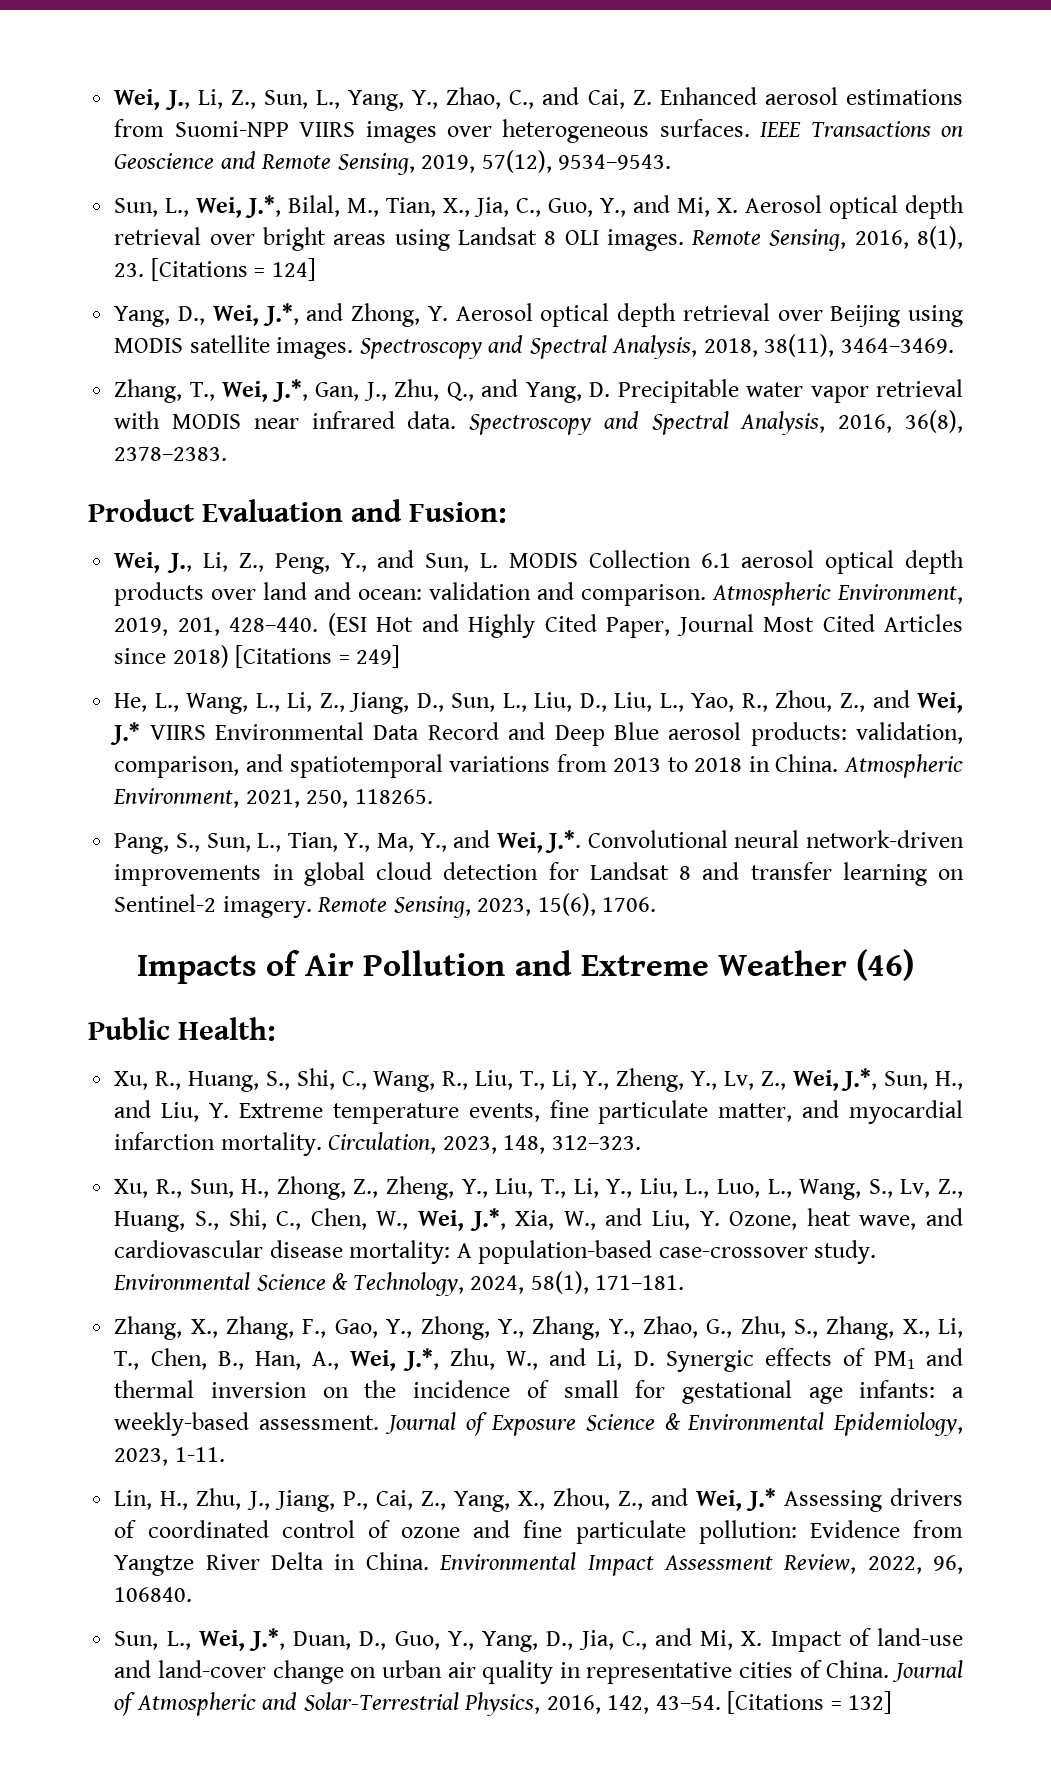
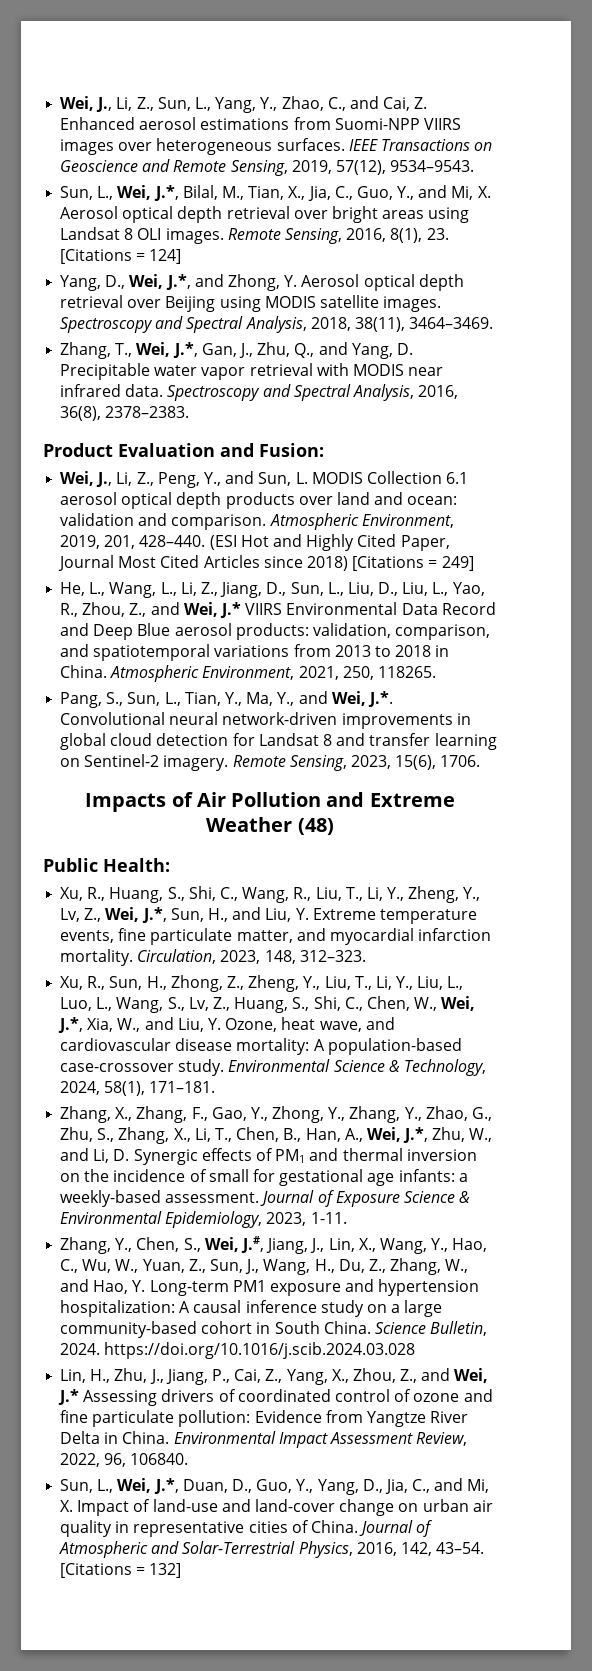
- Impacts of Air Pollution and Extreme Weather (46)
+ Impacts of Air Pollution and Extreme Weather (48)
+ Zhang, Y., Chen, S., Wei, J.#, Jiang, J., Lin, X., Wang, Y., Hao, C., Wu, W., Yuan, Z., Sun, J., Wang, H., Du, Z., Zhang, W., and Hao, Y. Long-term PM1 exposure and hypertension hospitalization: A causal inference study on a large community-based cohort in South China. Science Bulletin, 2024. https://doi.org/10.1016/j.scib.2024.03.028

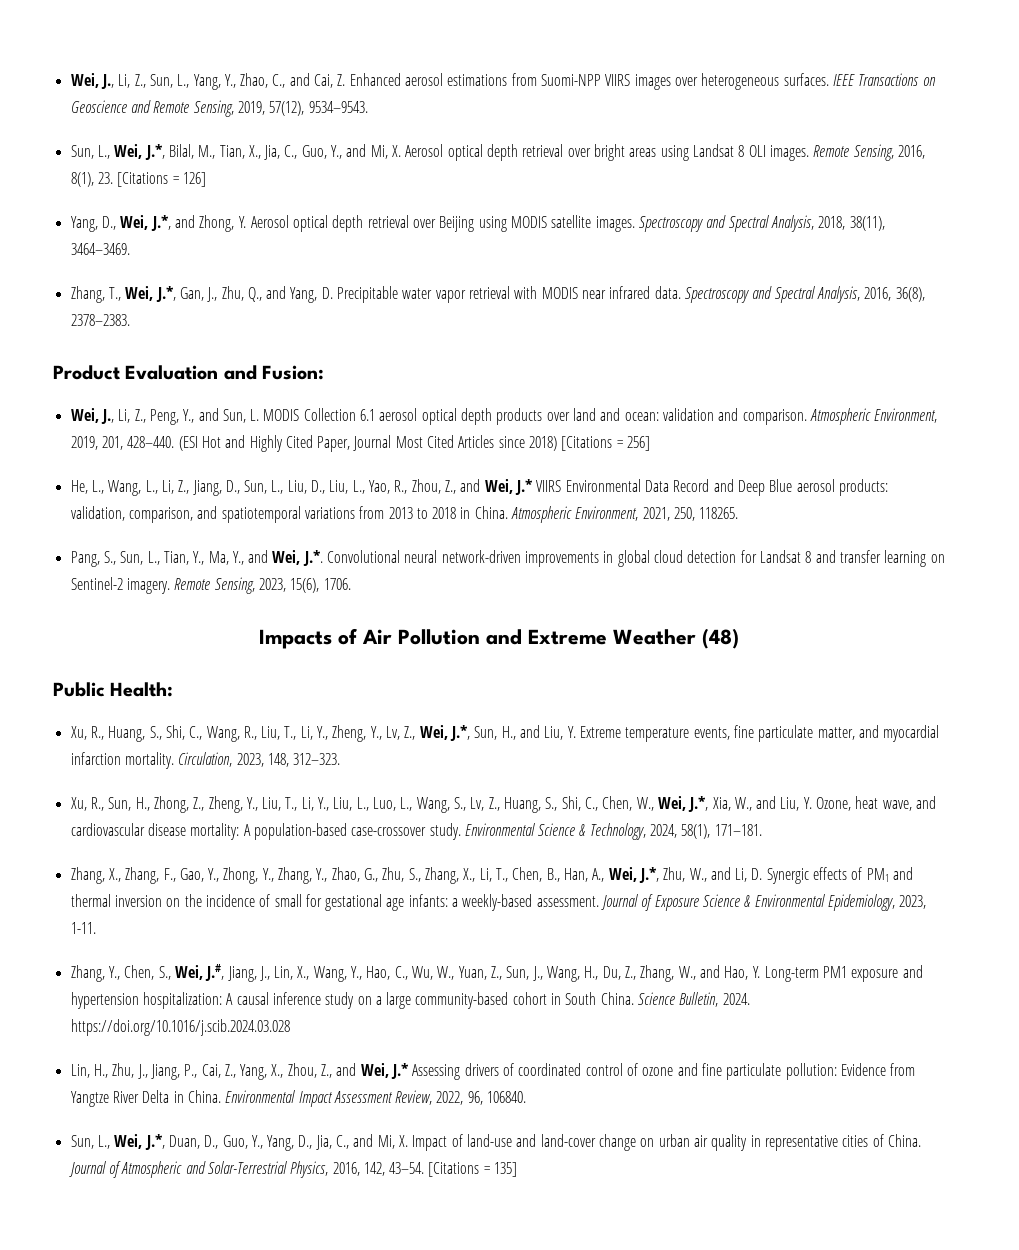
- Remote Sensing, 2016, 8(1), 23. [Citations = 124]
+ Remote Sensing, 2016, 8(1), 23. [Citations = 126]
- (ESI Hot and Highly Cited Paper, Journal Most Cited Articles since 2018) [Citations = 249]
+ (ESI Hot and Highly Cited Paper, Journal Most Cited Articles since 2018) [Citations = 256]
- [Citations = 132]
+ [Citations = 135]

